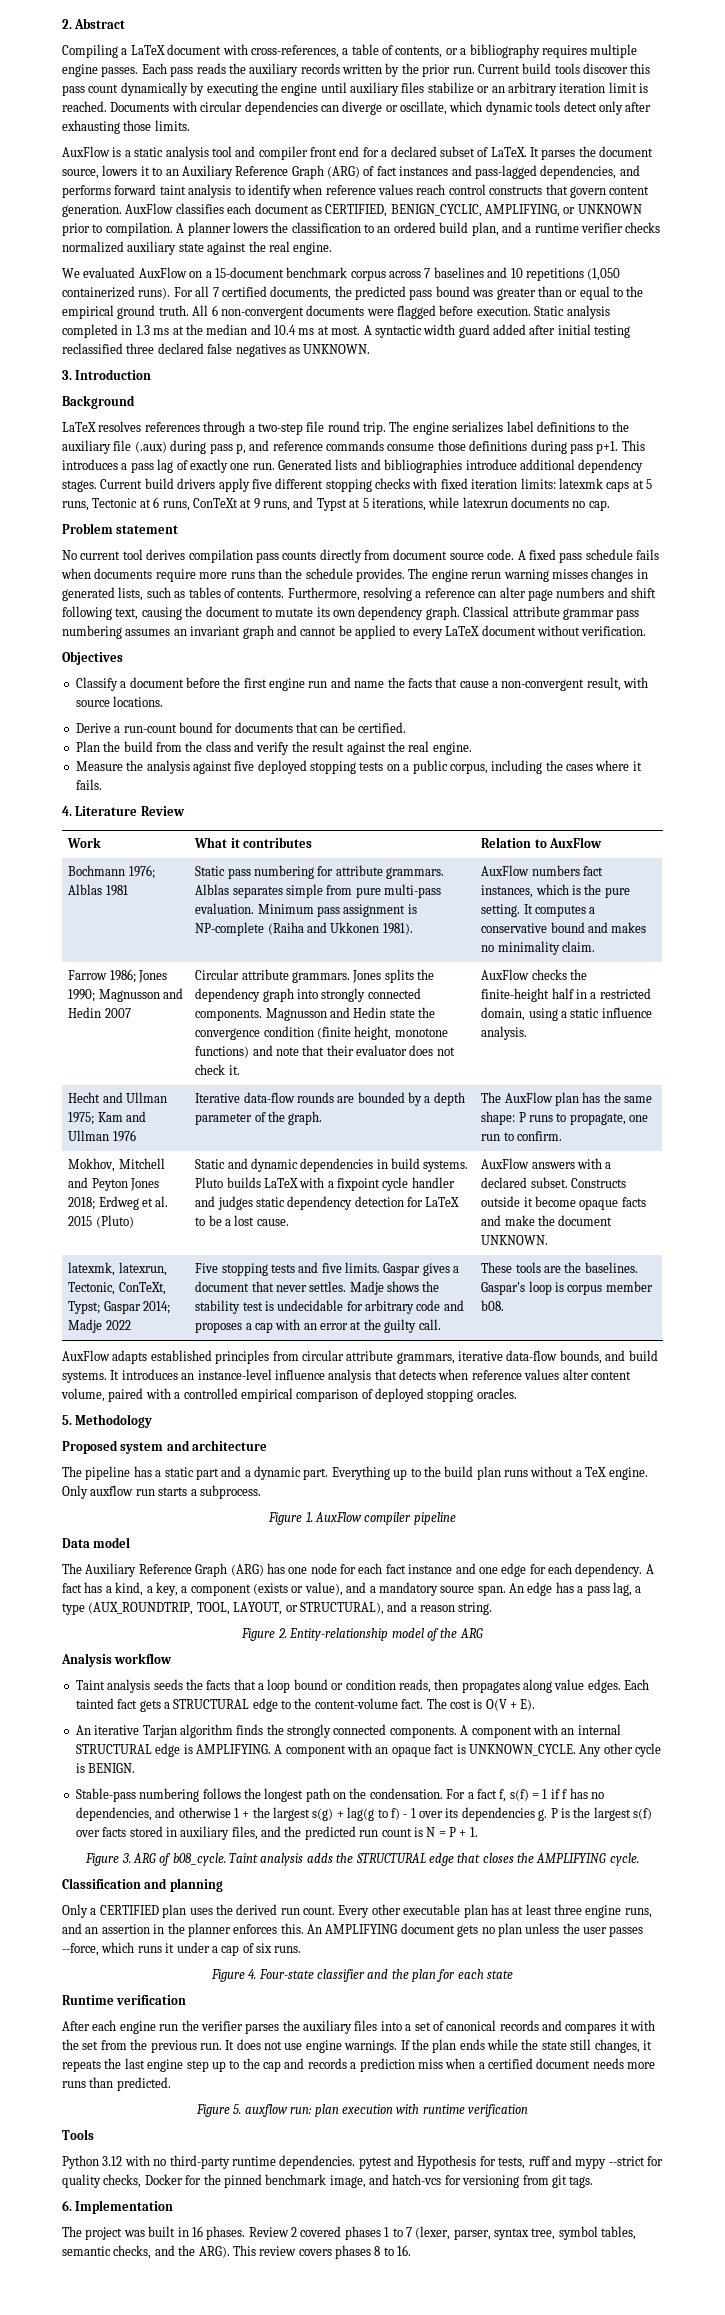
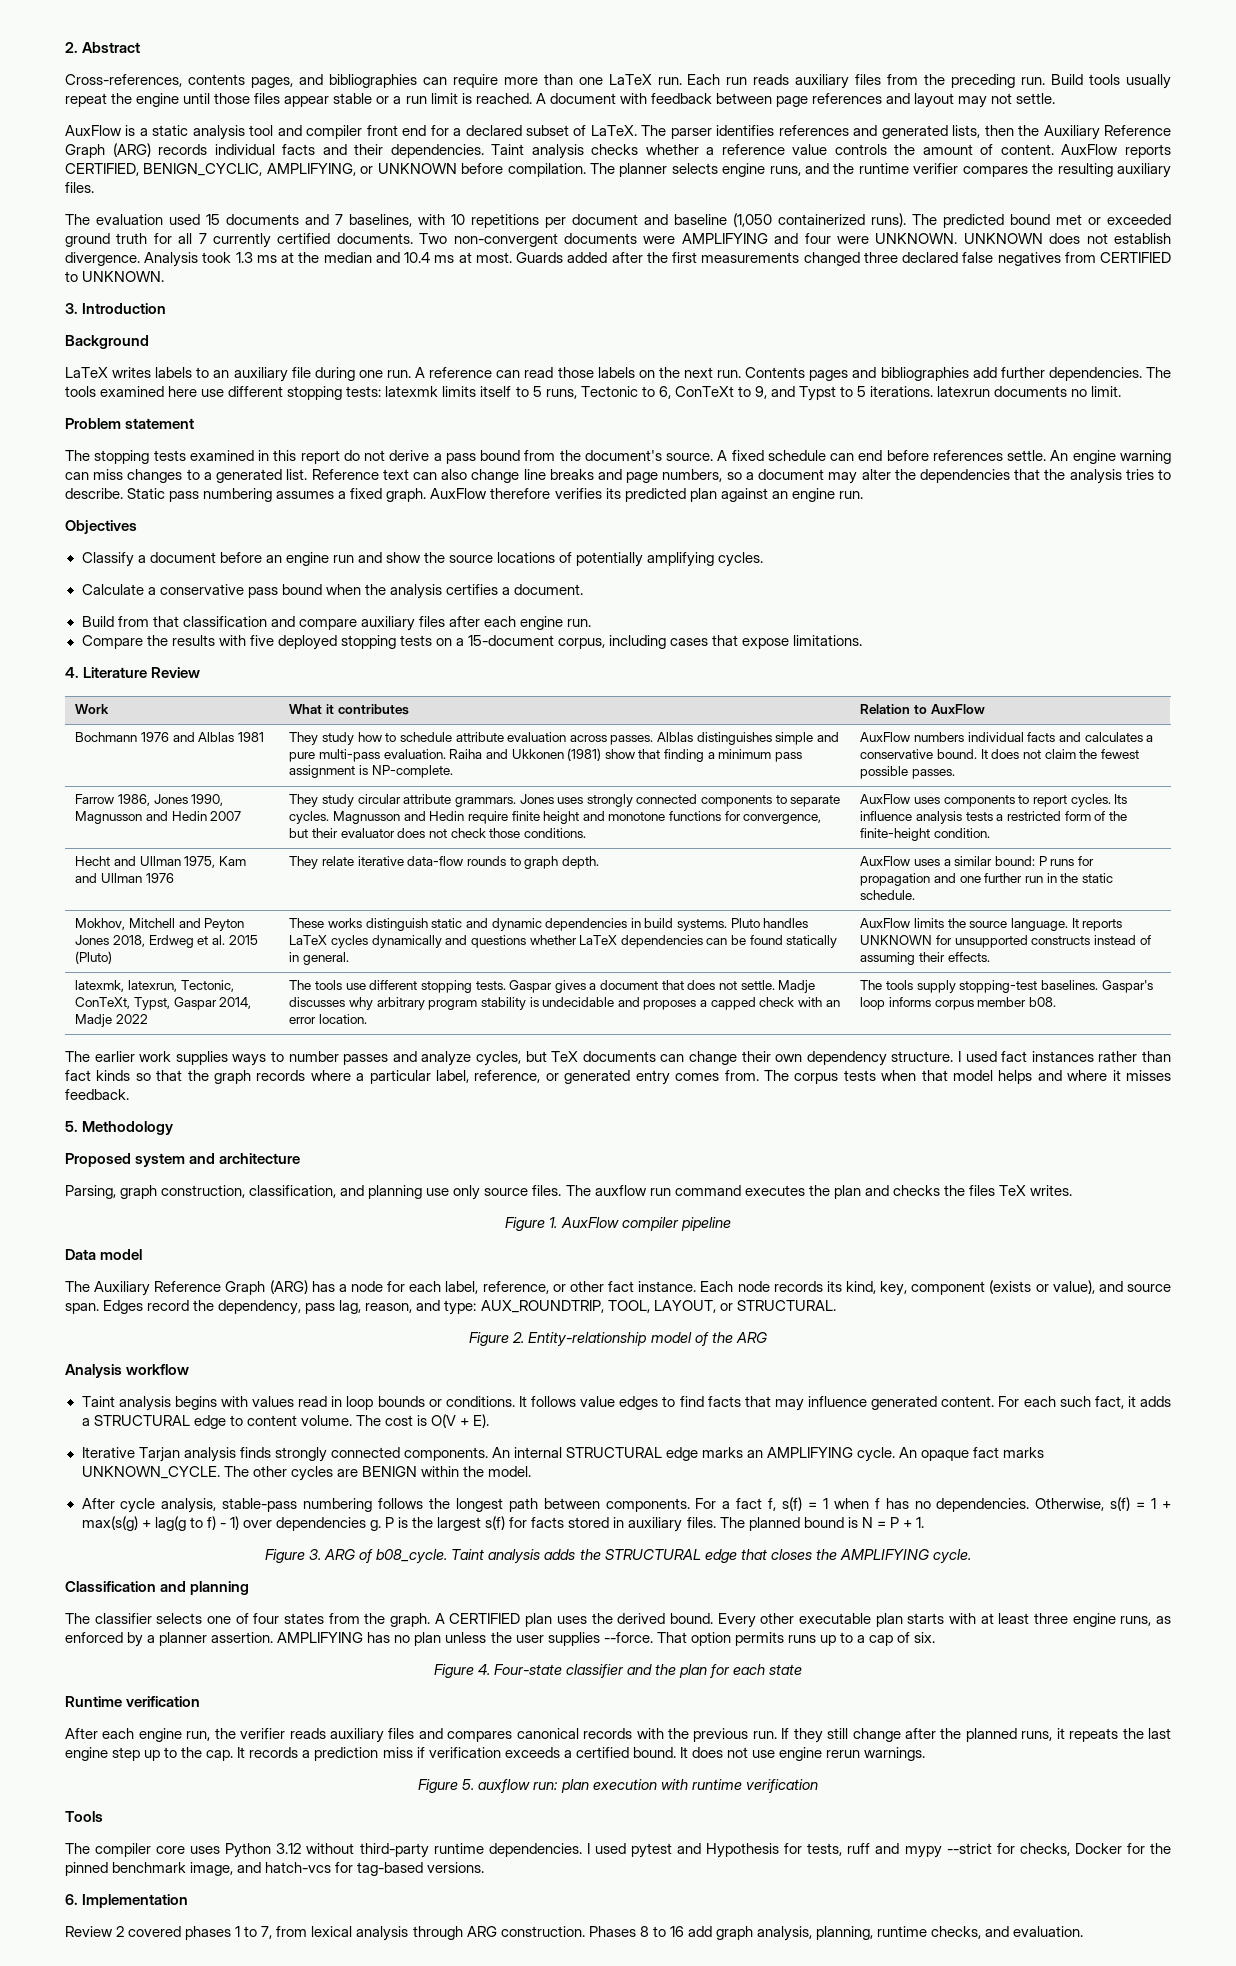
- Compiling a LaTeX document with cross-references, a table of contents, or a bibliography requires multiple engine passes. Each pass reads the auxiliary records written by the prior run. Current build tools discover this pass count dynamically by executing the engine until auxiliary files stabilize or an arbitrary iteration limit is reached. Documents with circular dependencies can diverge or oscillate, which dynamic tools detect only after exhausting those limits.
+ Cross-references, contents pages, and bibliographies can require more than one LaTeX run. Each run reads auxiliary files from the preceding run. Build tools usually repeat the engine until those files appear stable or a run limit is reached. A document with feedback between page references and layout may not settle.
- It parses the document source, lowers it to an Auxiliary Reference Graph (ARG) of fact instances and pass-lagged dependencies, and performs forward taint analysis to identify when reference values reach control constructs that govern content generation. AuxFlow classifies each document as CERTIFIED, BENIGN_CYCLIC, AMPLIFYING, or UNKNOWN prior to compilation. A planner lowers the classification to an ordered build plan, and a runtime verifier checks normalized auxiliary state against the real engine.
- We evaluated AuxFlow on a 15-document benchmark corpus across 7 baselines and 10 repetitions (1,050 containerized runs). For all 7 certified documents, the predicted pass bound was greater than or equal to the empirical ground truth. All 6 non-convergent documents were flagged before execution. Static analysis completed in 1.3 ms at the median and 10.4 ms at most.
+ The parser identifies references and generated lists, then the Auxiliary Reference Graph (ARG) records individual facts and their dependencies. Taint analysis checks whether a reference value controls the amount of content. AuxFlow reports CERTIFIED, BENIGN_CYCLIC, AMPLIFYING, or UNKNOWN before compilation. The planner selects engine runs, and the runtime verifier compares the resulting auxiliary files.
+ The evaluation used 15 documents and 7 baselines, with 10 repetitions per document and baseline (1,050 containerized runs). The predicted bound met or exceeded ground truth for all 7 currently certified documents. Two non-convergent documents were AMPLIFYING and four were UNKNOWN. UNKNOWN does not establish divergence. Analysis took 1.3 ms at the median and 10.4 ms at most.
- A syntactic width guard added after initial testing reclassified three declared false negatives as UNKNOWN.
+ Guards added after the first measurements changed three declared false negatives from CERTIFIED to UNKNOWN.
- LaTeX resolves references through a two-step file round trip. The engine serializes label definitions to the auxiliary file (.aux) during pass p, and reference commands consume those definitions during pass p+1. This introduces a pass lag of exactly one run. Generated lists and bibliographies introduce additional dependency stages. Current build drivers apply five different stopping checks with fixed iteration limits: latexmk caps at 5 runs, Tectonic at 6 runs, ConTeXt at 9 runs, and Typst at 5 iterations, while latexrun documents no cap.
+ LaTeX writes labels to an auxiliary file during one run. A reference can read those labels on the next run. Contents pages and bibliographies add further dependencies. The tools examined here use different stopping tests: latexmk limits itself to 5 runs, Tectonic to 6, ConTeXt to 9, and Typst to 5 iterations. latexrun documents no limit.
- No current tool derives compilation pass counts directly from document source code. A fixed pass schedule fails when documents require more runs than the schedule provides. The engine rerun warning misses changes in generated lists, such as tables of contents. Furthermore, resolving a reference can alter page numbers and shift following text, causing the document to mutate its own dependency graph. Classical attribute grammar pass numbering assumes an invariant graph and cannot be applied to every LaTeX document without verification.
+ The stopping tests examined in this report do not derive a pass bound from the document's source. A fixed schedule can end before references settle. An engine warning can miss changes to a generated list. Reference text can also change line breaks and page numbers, so a document may alter the dependencies that the analysis tries to describe. Static pass numbering assumes a fixed graph. AuxFlow therefore verifies its predicted plan against an engine run.
- Classify a document before the first engine run and name the facts that cause a non-convergent result, with source locations.
- Derive a run-count bound for documents that can be certified.
- Plan the build from the class and verify the result against the real engine.
- Measure the analysis against five deployed stopping tests on a public corpus, including the cases where it fails.
+ Classify a document before an engine run and show the source locations of potentially amplifying cycles.
+ Calculate a conservative pass bound when the analysis certifies a document.
+ Build from that classification and compare auxiliary files after each engine run.
+ Compare the results with five deployed stopping tests on a 15-document corpus, including cases that expose limitations.
- Bochmann 1976; Alblas 1981
+ Bochmann 1976 and Alblas 1981
- Static pass numbering for attribute grammars. Alblas separates simple from pure multi-pass evaluation. Minimum pass assignment is NP-complete (Raiha and Ukkonen 1981). | AuxFlow numbers fact instances, which is the pure setting. It computes a conservative bound and makes no minimality claim.
- Farrow 1986; Jones 1990; Magnusson and Hedin 2007 | Circular attribute grammars. Jones splits the dependency graph into strongly connected components. Magnusson and Hedin state the convergence condition (finite height, monotone functions) and note that their evaluator does not check it. | AuxFlow checks the finite-height half in a restricted domain, using a static influence analysis.
+ They study how to schedule attribute evaluation across passes. Alblas distinguishes simple and pure multi-pass evaluation. Raiha and Ukkonen (1981) show that finding a minimum pass assignment is NP-complete. | AuxFlow numbers individual facts and calculates a conservative bound. It does not claim the fewest possible passes.
+ Farrow 1986, Jones 1990, Magnusson and Hedin 2007 | They study circular attribute grammars. Jones uses strongly connected components to separate cycles. Magnusson and Hedin require finite height and monotone functions for convergence, but their evaluator does not check those conditions. | AuxFlow uses components to report cycles. Its influence analysis tests a restricted form of the finite-height condition.
- Hecht and Ullman 1975; Kam and Ullman 1976 | Iterative data-flow rounds are bounded by a depth parameter of the graph. | The AuxFlow plan has the same shape: P runs to propagate, one run to confirm.
+ Hecht and Ullman 1975, Kam and Ullman 1976 | They relate iterative data-flow rounds to graph depth. | AuxFlow uses a similar bound: P runs for propagation and one further run in the static schedule.
- Mokhov, Mitchell and Peyton Jones 2018; Erdweg et al. 2015 (Pluto)
+ Mokhov, Mitchell and Peyton Jones 2018, Erdweg et al. 2015 (Pluto)
- Static and dynamic dependencies in build systems.
+ These works distinguish static and dynamic dependencies in build systems.
- Pluto builds LaTeX with a fixpoint cycle handler and judges static dependency detection for LaTeX to be a lost cause. | AuxFlow answers with a declared subset. Constructs outside it become opaque facts and make the document UNKNOWN.
+ Pluto handles LaTeX cycles dynamically and questions whether LaTeX dependencies can be found statically in general. | AuxFlow limits the source language. It reports UNKNOWN for unsupported constructs instead of assuming their effects.
- latexmk, latexrun, Tectonic, ConTeXt, Typst; Gaspar 2014; Madje 2022
+ latexmk, latexrun, Tectonic, ConTeXt, Typst, Gaspar 2014, Madje 2022
- Five stopping tests and five limits.
+ The tools use different stopping tests.
- Gaspar gives a document that never settles. Madje shows the stability test is undecidable for arbitrary code and proposes a cap with an error at the guilty call. | These tools are the baselines.
+ Gaspar gives a document that does not settle. Madje discusses why arbitrary program stability is undecidable and proposes a capped check with an error location. | The tools supply stopping-test baselines.
- Gaspar's loop is corpus member b08.
+ Gaspar's loop informs corpus member b08.
- AuxFlow adapts established principles from circular attribute grammars, iterative data-flow bounds, and build systems. It introduces an instance-level influence analysis that detects when reference values alter content volume, paired with a controlled empirical comparison of deployed stopping oracles.
+ The earlier work supplies ways to number passes and analyze cycles, but TeX documents can change their own dependency structure. I used fact instances rather than fact kinds so that the graph records where a particular label, reference, or generated entry comes from. The corpus tests when that model helps and where it misses feedback.
- The pipeline has a static part and a dynamic part. Everything up to the build plan runs without a TeX engine. Only auxflow run starts a subprocess.
+ Parsing, graph construction, classification, and planning use only source files. The auxflow run command executes the plan and checks the files TeX writes.
- The Auxiliary Reference Graph (ARG) has one node for each fact instance and one edge for each dependency. A fact has a kind, a key, a component (exists or value), and a mandatory source span. An edge has a pass lag, a type (AUX_ROUNDTRIP, TOOL, LAYOUT, or STRUCTURAL), and a reason string.
+ The Auxiliary Reference Graph (ARG) has a node for each label, reference, or other fact instance. Each node records its kind, key, component (exists or value), and source span. Edges record the dependency, pass lag, reason, and type: AUX_ROUNDTRIP, TOOL, LAYOUT, or STRUCTURAL.
- Taint analysis seeds the facts that a loop bound or condition reads, then propagates along value edges. Each tainted fact gets a STRUCTURAL edge to the content-volume fact.
+ Taint analysis begins with values read in loop bounds or conditions. It follows value edges to find facts that may influence generated content. For each such fact, it adds a STRUCTURAL edge to content volume.
- An iterative Tarjan algorithm finds the strongly connected components. A component with an internal STRUCTURAL edge is AMPLIFYING. A component with an opaque fact is UNKNOWN_CYCLE. Any other cycle is BENIGN.
- Stable-pass numbering follows the longest path on the condensation.
+ Iterative Tarjan analysis finds strongly connected components. An internal STRUCTURAL edge marks an AMPLIFYING cycle. An opaque fact marks UNKNOWN_CYCLE. The other cycles are BENIGN within the model.
+ After cycle analysis, stable-pass numbering follows the longest path between components.
- For a fact f, s(f) = 1 if f has no dependencies, and otherwise 1 + the largest s(g) + lag(g to f) - 1 over its dependencies g.
+ For a fact f, s(f) = 1 when f has no dependencies. Otherwise, s(f) = 1 + max(s(g) + lag(g to f) - 1) over dependencies g.
- P is the largest s(f) over facts stored in auxiliary files, and the predicted run count is N = P + 1.
+ P is the largest s(f) for facts stored in auxiliary files. The planned bound is N = P + 1.
- Only a CERTIFIED plan uses the derived run count.
+ The classifier selects one of four states from the graph. A CERTIFIED plan uses the derived bound.
- Every other executable plan has at least three engine runs, and an assertion in the planner enforces this. An AMPLIFYING document gets no plan unless the user passes --force, which runs it under a cap of six runs.
+ Every other executable plan starts with at least three engine runs, as enforced by a planner assertion. AMPLIFYING has no plan unless the user supplies --force. That option permits runs up to a cap of six.
- After each engine run the verifier parses the auxiliary files into a set of canonical records and compares it with the set from the previous run. It does not use engine warnings. If the plan ends while the state still changes, it repeats the last engine step up to the cap and records a prediction miss when a certified document needs more runs than predicted.
+ After each engine run, the verifier reads auxiliary files and compares canonical records with the previous run. If they still change after the planned runs, it repeats the last engine step up to the cap. It records a prediction miss if verification exceeds a certified bound. It does not use engine rerun warnings.
- Python 3.12 with no third-party runtime dependencies. pytest and Hypothesis for tests, ruff and mypy --strict for quality checks, Docker for the pinned benchmark image, and hatch-vcs for versioning from git tags.
+ The compiler core uses Python 3.12 without third-party runtime dependencies. I used pytest and Hypothesis for tests, ruff and mypy --strict for checks, Docker for the pinned benchmark image, and hatch-vcs for tag-based versions.
  6. Implementation
- The project was built in 16 phases. Review 2 covered phases 1 to 7 (lexer, parser, syntax tree, symbol tables, semantic checks, and the ARG). This review covers phases 8 to 16.
+ Review 2 covered phases 1 to 7, from lexical analysis through ARG construction. Phases 8 to 16 add graph analysis, planning, runtime checks, and evaluation.

